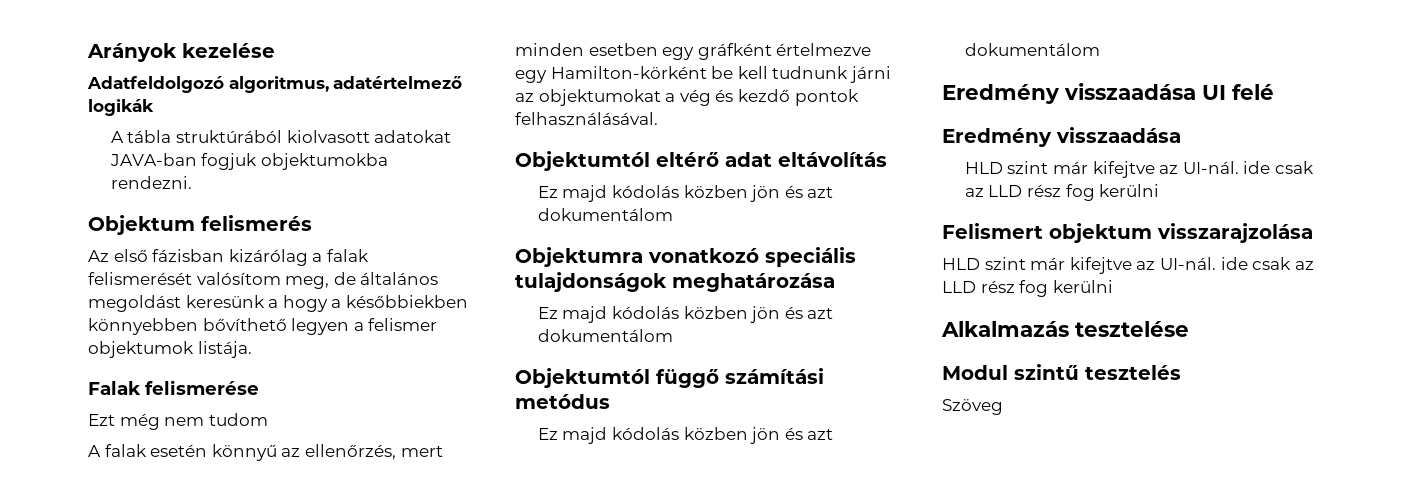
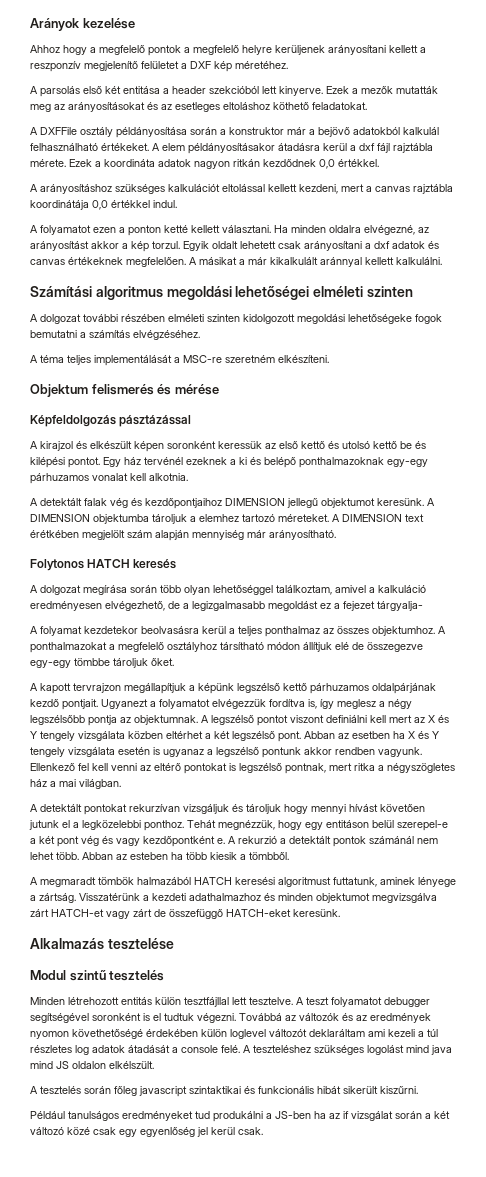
- Adatfeldolgozó algoritmus, adatértelmező logikák
- A tábla struktúrából kiolvasott adatokat JAVA-ban fogjuk objektumokba rendezni.
- Objektum felismerés
- Az első fázisban kizárólag a falak felismerését valósítom meg, de általános megoldást keresünk a hogy a későbbiekben könnyebben bővíthető legyen a felismer objektumok listája.
- Falak felismerése
- Ezt még nem tudom
- A falak esetén könnyű az ellenőrzés, mert minden esetben egy gráfként értelmezve egy Hamilton-körként be kell tudnunk járni az objektumokat a vég és kezdő pontok felhasználásával.
- Objektumtól eltérő adat eltávolítás
- Ez majd kódolás közben jön és azt dokumentálom
- Objektumra vonatkozó speciális tulajdonságok meghatározása
- Ez majd kódolás közben jön és azt dokumentálom
- Objektumtól függő számítási metódus
- Ez majd kódolás közben jön és azt dokumentálom
- Eredmény visszaadása UI felé
- Eredmény visszaadása
- HLD szint már kifejtve az UI-nál. ide csak az LLD rész fog kerülni
- Felismert objektum visszarajzolása
- HLD szint már kifejtve az UI-nál. ide csak az LLD rész fog kerülni
+ Ahhoz hogy a megfelelő pontok a megfelelő helyre kerüljenek arányosítani kellett a reszponzív megjelenítő felületet a DXF kép méretéhez.
+ A parsolás első két entitása a header szekcióból lett kinyerve. Ezek a mezők mutatták meg az arányosításokat és az esetleges eltoláshoz köthető feladatokat.
+ A DXFFile osztály példányosítása során a konstruktor már a bejövő adatokból kalkulál felhasználható értékeket. A elem példányosításakor átadásra kerül a dxf fájl rajztábla mérete. Ezek a koordináta adatok nagyon ritkán kezdődnek 0,0 értékkel.
+ A arányosításhoz szükséges kalkulációt eltolással kellett kezdeni, mert a canvas rajztábla koordinátája 0,0 értékkel indul.
+ A folyamatot ezen a ponton ketté kellett választani. Ha minden oldalra elvégezné, az arányosítást akkor a kép torzul. Egyik oldalt lehetett csak arányosítani a dxf adatok és canvas értékeknek megfelelően. A másikat a már kikalkulált aránnyal kellett kalkulálni.
+ Számítási algoritmus megoldási lehetőségei elméleti szinten
+ A dolgozat további részében elméleti szinten kidolgozott megoldási lehetőségeke fogok bemutatni a számítás elvégzéséhez.
+ A téma teljes implementálását a MSC-re szeretném elkészíteni.
+ Objektum felismerés és mérése
+ Képfeldolgozás pásztázással
+ A kirajzol és elkészült képen soronként keressük az első kettő és utolsó kettő be és kilépési pontot. Egy ház tervénél ezeknek a ki és belépő ponthalmazoknak egy-egy párhuzamos vonalat kell alkotnia.
+ A detektált falak vég és kezdőpontjaihoz DIMENSION jellegű objektumot keresünk. A DIMENSION objektumba tároljuk a elemhez tartozó méreteket. A DIMENSION text érétkében megjelölt szám alapján mennyiség már arányosítható.
+ Folytonos HATCH keresés
+ A dolgozat megírása során több olyan lehetőséggel találkoztam, amivel a kalkuláció eredményesen elvégezhető, de a legizgalmasabb megoldást ez a fejezet tárgyalja-
+ A folyamat kezdetekor beolvasásra kerül a teljes ponthalmaz az összes objektumhoz. A ponthalmazokat a megfelelő osztályhoz társítható módon állítjuk elé de összegezve egy-egy tömbbe tároljuk őket.
+ A kapott tervrajzon megállapítjuk a képünk legszélső kettő párhuzamos oldalpárjának kezdő pontjait. Ugyanezt a folyamatot elvégezzük fordítva is, így meglesz a négy legszélsőbb pontja az objektumnak. A legszélső pontot viszont definiálni kell mert az X és Y tengely vizsgálata közben eltérhet a két legszélső pont. Abban az esetben ha X és Y tengely vizsgálata esetén is ugyanaz a legszélső pontunk akkor rendben vagyunk. Ellenkező fel kell venni az eltérő pontokat is legszélső pontnak, mert ritka a négyszögletes ház a mai világban.
+ A detektált pontokat rekurzívan vizsgáljuk és tároljuk hogy mennyi hívást követően jutunk el a legközelebbi ponthoz. Tehát megnézzük, hogy egy entitáson belül szerepel-e a két pont vég és vagy kezdőpontként e. A rekurzió a detektált pontok számánál nem lehet több. Abban az esteben ha több kiesik a tömbből.
+ A megmaradt tömbök halmazából HATCH keresési algoritmust futtatunk, aminek lényege a zártság. Visszatérünk a kezdeti adathalmazhoz és minden objektumot megvizsgálva zárt HATCH-et vagy zárt de összefüggő HATCH-eket keresünk.
- Szöveg
+ Minden létrehozott entitás külön tesztfájllal lett tesztelve. A teszt folyamatot debugger segítségével soronként is el tudtuk végezni. Továbbá az változók és az eredmények nyomon követhetőségé érdekében külön loglevel változót deklaráltam ami kezeli a túl részletes log adatok átadását a console felé. A teszteléshez szükséges logolást mind java mind JS oldalon elkélszült.
+ A tesztelés során főleg javascript szintaktikai és funkcionális hibát sikerült kiszűrni.
+ Például tanulságos eredményeket tud produkálni a JS-ben ha az if vizsgálat során a két változó közé csak egy egyenlőség jel kerül csak.

